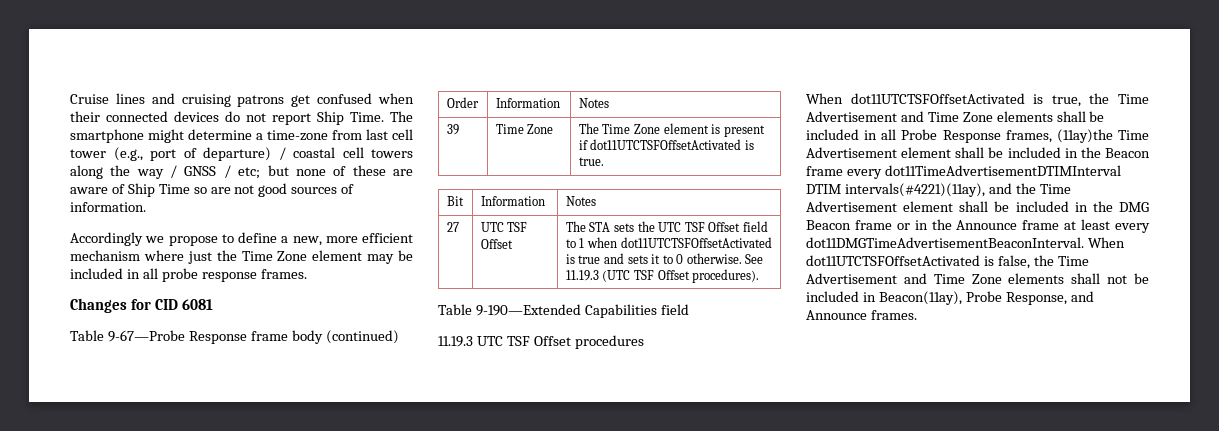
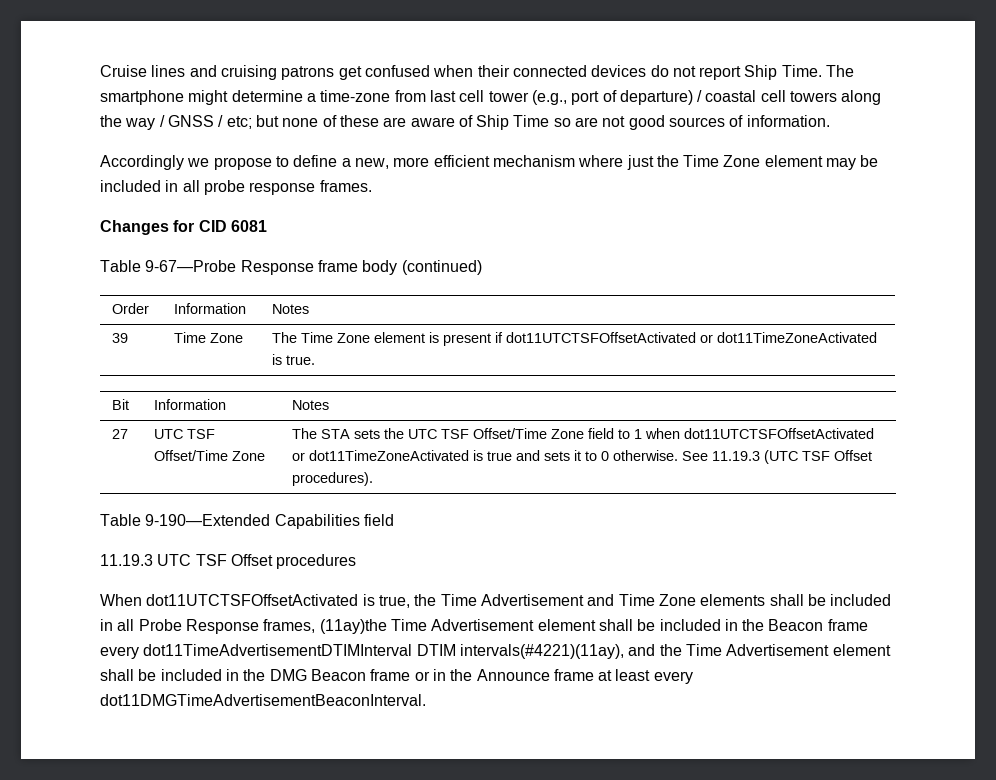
- 39 | Time Zone | The Time Zone element is present if dot11UTCTSFOffsetActivated is true.
+ 39 | Time Zone | The Time Zone element is present if dot11UTCTSFOffsetActivated or dot11TimeZoneActivated is true.
- 27 | UTC TSF Offset | The STA sets the UTC TSF Offset field to 1 when dot11UTCTSFOffsetActivated is true and sets it to 0 otherwise. See 11.19.3 (UTC TSF Offset procedures).
+ 27 | UTC TSF Offset/Time Zone | The STA sets the UTC TSF Offset/Time Zone field to 1 when dot11UTCTSFOffsetActivated or dot11TimeZoneActivated is true and sets it to 0 otherwise. See 11.19.3 (UTC TSF Offset procedures).
- When dot11UTCTSFOffsetActivated is false, the Time Advertisement and Time Zone elements shall not be included in Beacon(11ay), Probe Response, and Announce frames.

